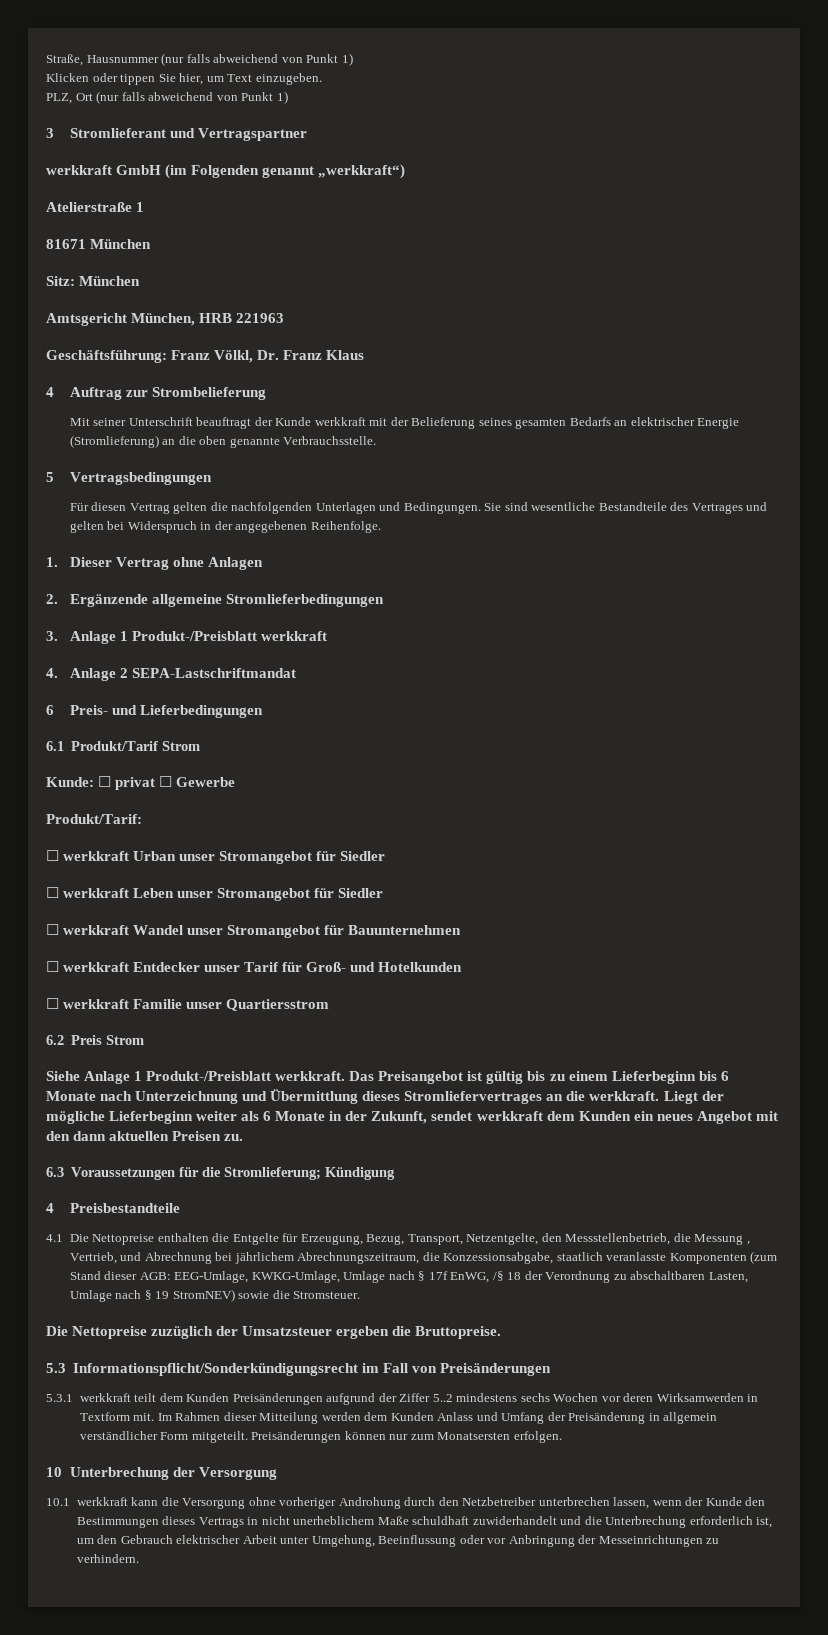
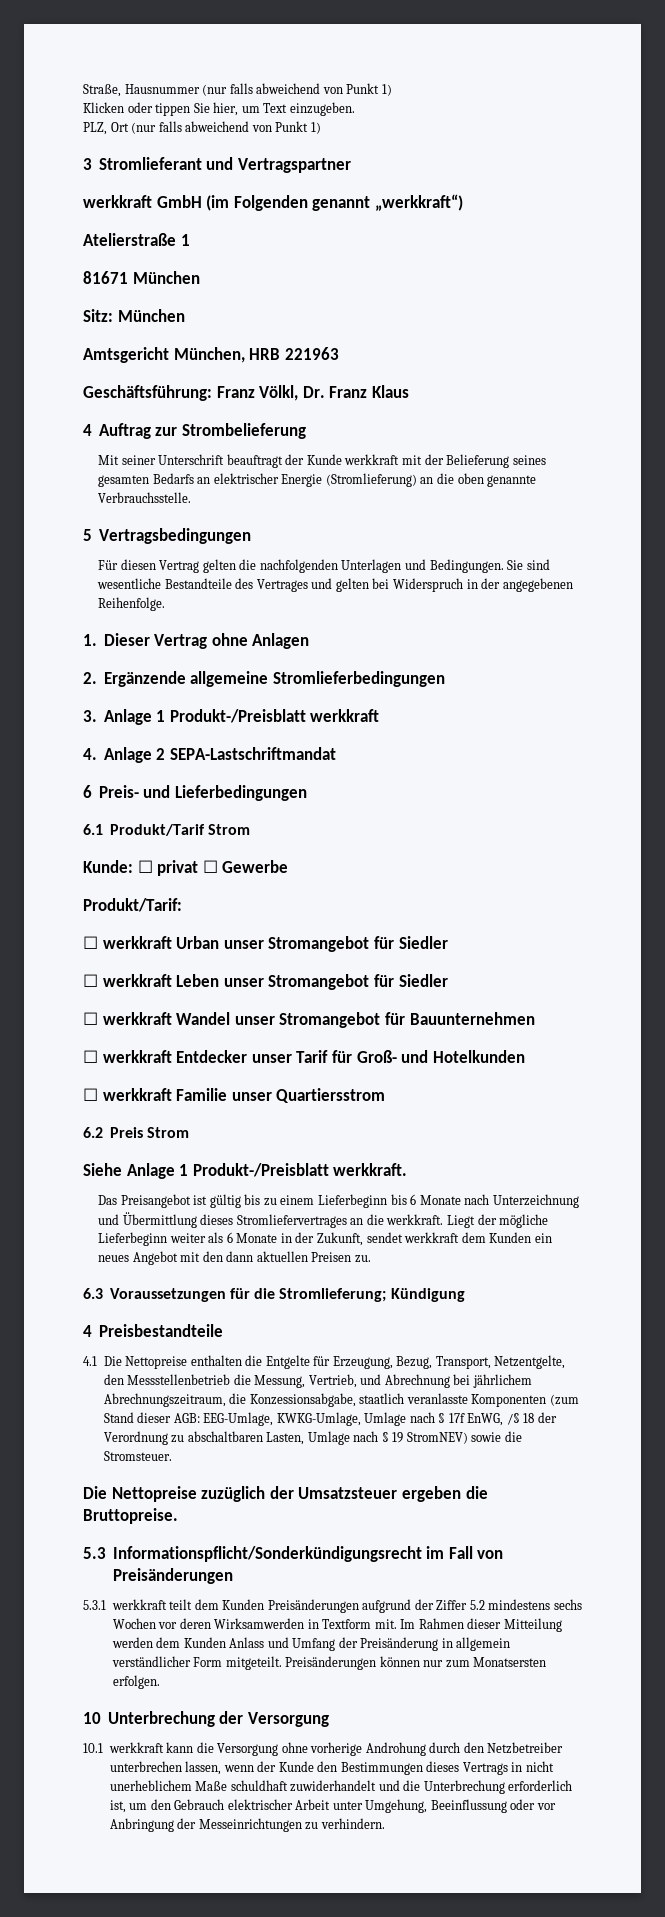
- Siehe Anlage 1 Produkt-/Preisblatt werkkraft. Das Preisangebot ist gültig bis zu einem Lieferbeginn bis 6 Monate nach Unterzeichnung und Übermittlung dieses Stromliefervertrages an die werkkraft.
+ Siehe Anlage 1 Produkt-/Preisblatt werkkraft.
+ Das Preisangebot ist gültig bis zu einem Lieferbeginn bis 6 Monate nach Unterzeichnung und Übermittlung dieses Stromliefervertrages an die werkkraft.
- 4.1 Die Nettopreise enthalten die Entgelte für Erzeugung, Bezug, Transport, Netzentgelte, den Messstellenbetrieb, die Messung , Vertrieb, und Abrechnung bei jährlichem Abrechnungszeitraum, die Konzessionsabgabe, staatlich veranlasste Komponenten (zum Stand dieser AGB: EEG-Umlage, KWKG-Umlage, Umlage nach § 17f EnWG, /§ 18 der Verordnung zu abschaltbaren Lasten, Umlage nach § 19 StromNEV) sowie die Stromsteuer.
+ 4.1 Die Nettopreise enthalten die Entgelte für Erzeugung, Bezug, Transport, Netzentgelte, den Messstellenbetrieb die Messung, Vertrieb, und Abrechnung bei jährlichem Abrechnungszeitraum, die Konzessionsabgabe, staatlich veranlasste Komponenten (zum Stand dieser AGB: EEG-Umlage, KWKG-Umlage, Umlage nach § 17f EnWG, /§ 18 der Verordnung zu abschaltbaren Lasten, Umlage nach § 19 StromNEV) sowie die Stromsteuer.
- 5.3.1 werkkraft teilt dem Kunden Preisänderungen aufgrund der Ziffer 5..2 mindestens sechs Wochen vor deren Wirksamwerden in Textform mit.
+ 5.3.1 werkkraft teilt dem Kunden Preisänderungen aufgrund der Ziffer 5.2 mindestens sechs Wochen vor deren Wirksamwerden in Textform mit.
- 10.1 werkkraft kann die Versorgung ohne vorheriger Androhung durch den Netzbetreiber unterbrechen lassen, wenn der Kunde den Bestimmungen dieses Vertrags in nicht unerheblichem Maße schuldhaft zuwiderhandelt und die Unterbrechung erforderlich ist, um den Gebrauch elektrischer Arbeit unter Umgehung, Beeinflussung oder vor Anbringung der Messeinrichtungen zu verhindern.
+ 10.1 werkkraft kann die Versorgung ohne vorherige Androhung durch den Netzbetreiber unterbrechen lassen, wenn der Kunde den Bestimmungen dieses Vertrags in nicht unerheblichem Maße schuldhaft zuwiderhandelt und die Unterbrechung erforderlich ist, um den Gebrauch elektrischer Arbeit unter Umgehung, Beeinflussung oder vor Anbringung der Messeinrichtungen zu verhindern.

